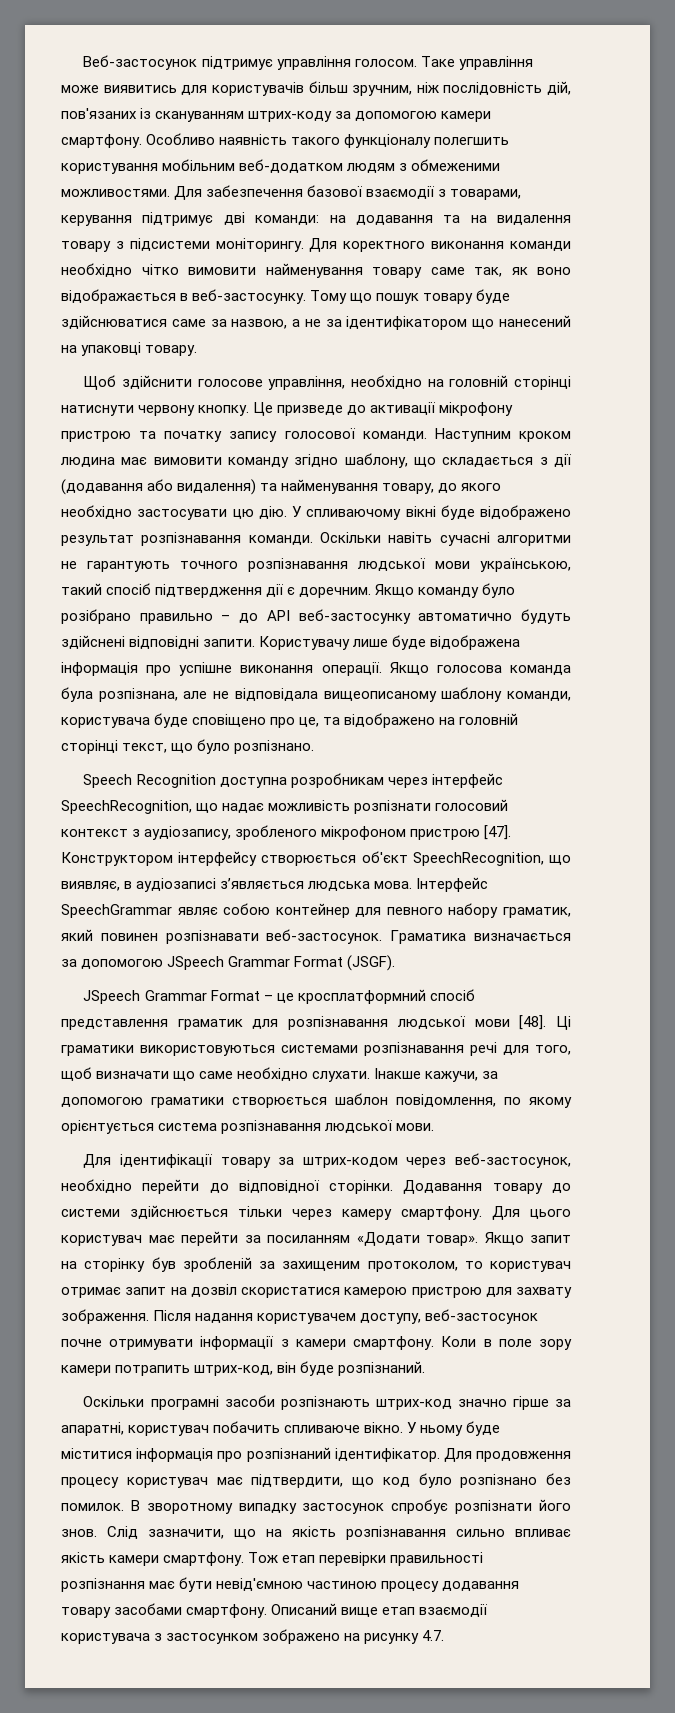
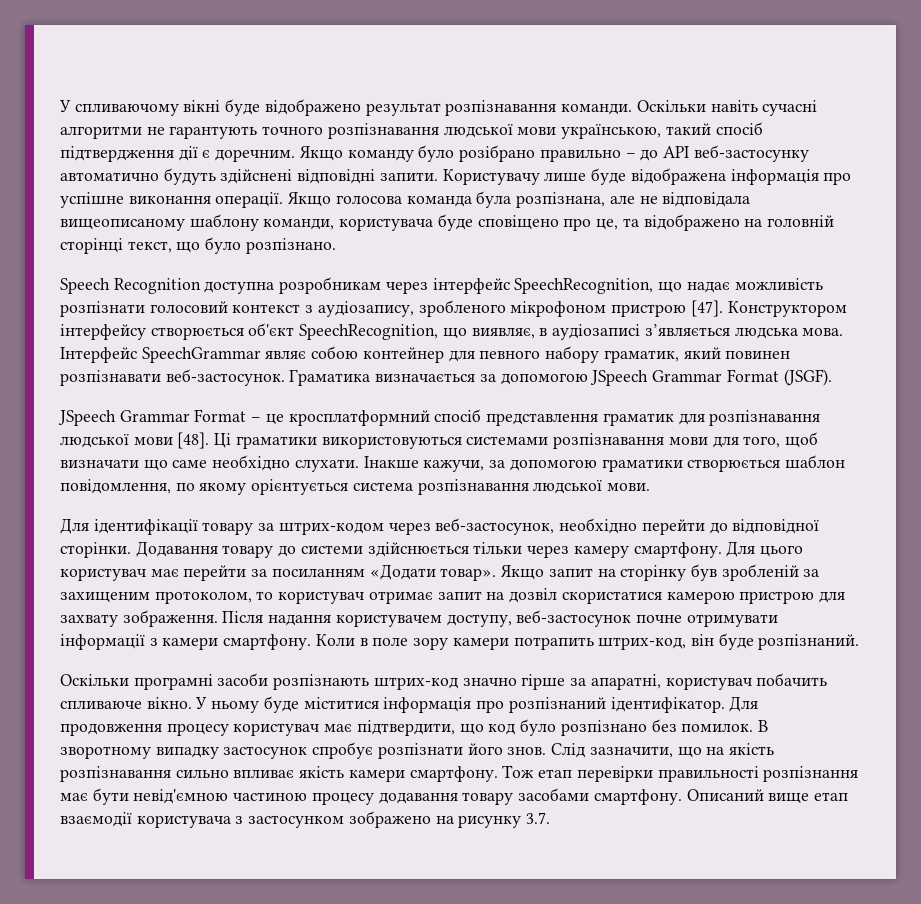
- Веб-застосунок підтримує управління голосом. Таке управління може виявитись для користувачів більш зручним, ніж послідовність дій, пов'язаних із скануванням штрих-коду за допомогою камери смартфону. Особливо наявність такого функціоналу полегшить користування мобільним веб-додатком людям з обмеженими можливостями. Для забезпечення базової взаємодії з товарами, керування підтримує дві команди: на додавання та на видалення товару з підсистеми моніторингу. Для коректного виконання команди необхідно чітко вимовити найменування товару саме так, як воно відображається в веб-застосунку. Тому що пошук товару буде здійснюватися саме за назвою, а не за ідентифікатором що нанесений на упаковці товару.
- Щоб здійснити голосове управління, необхідно на головній сторінці натиснути червону кнопку. Це призведе до активації мікрофону пристрою та початку запису голосової команди. Наступним кроком людина має вимовити команду згідно шаблону, що складається з дії (додавання або видалення) та найменування товару, до якого необхідно застосувати цю дію.
- Ці граматики використовуються системами розпізнавання речі для того, щоб визначати що саме необхідно слухати.
+ Ці граматики використовуються системами розпізнавання мови для того, щоб визначати що саме необхідно слухати.
- Описаний вище етап взаємодії користувача з застосунком зображено на рисунку 4.7.
+ Описаний вище етап взаємодії користувача з застосунком зображено на рисунку 3.7.

